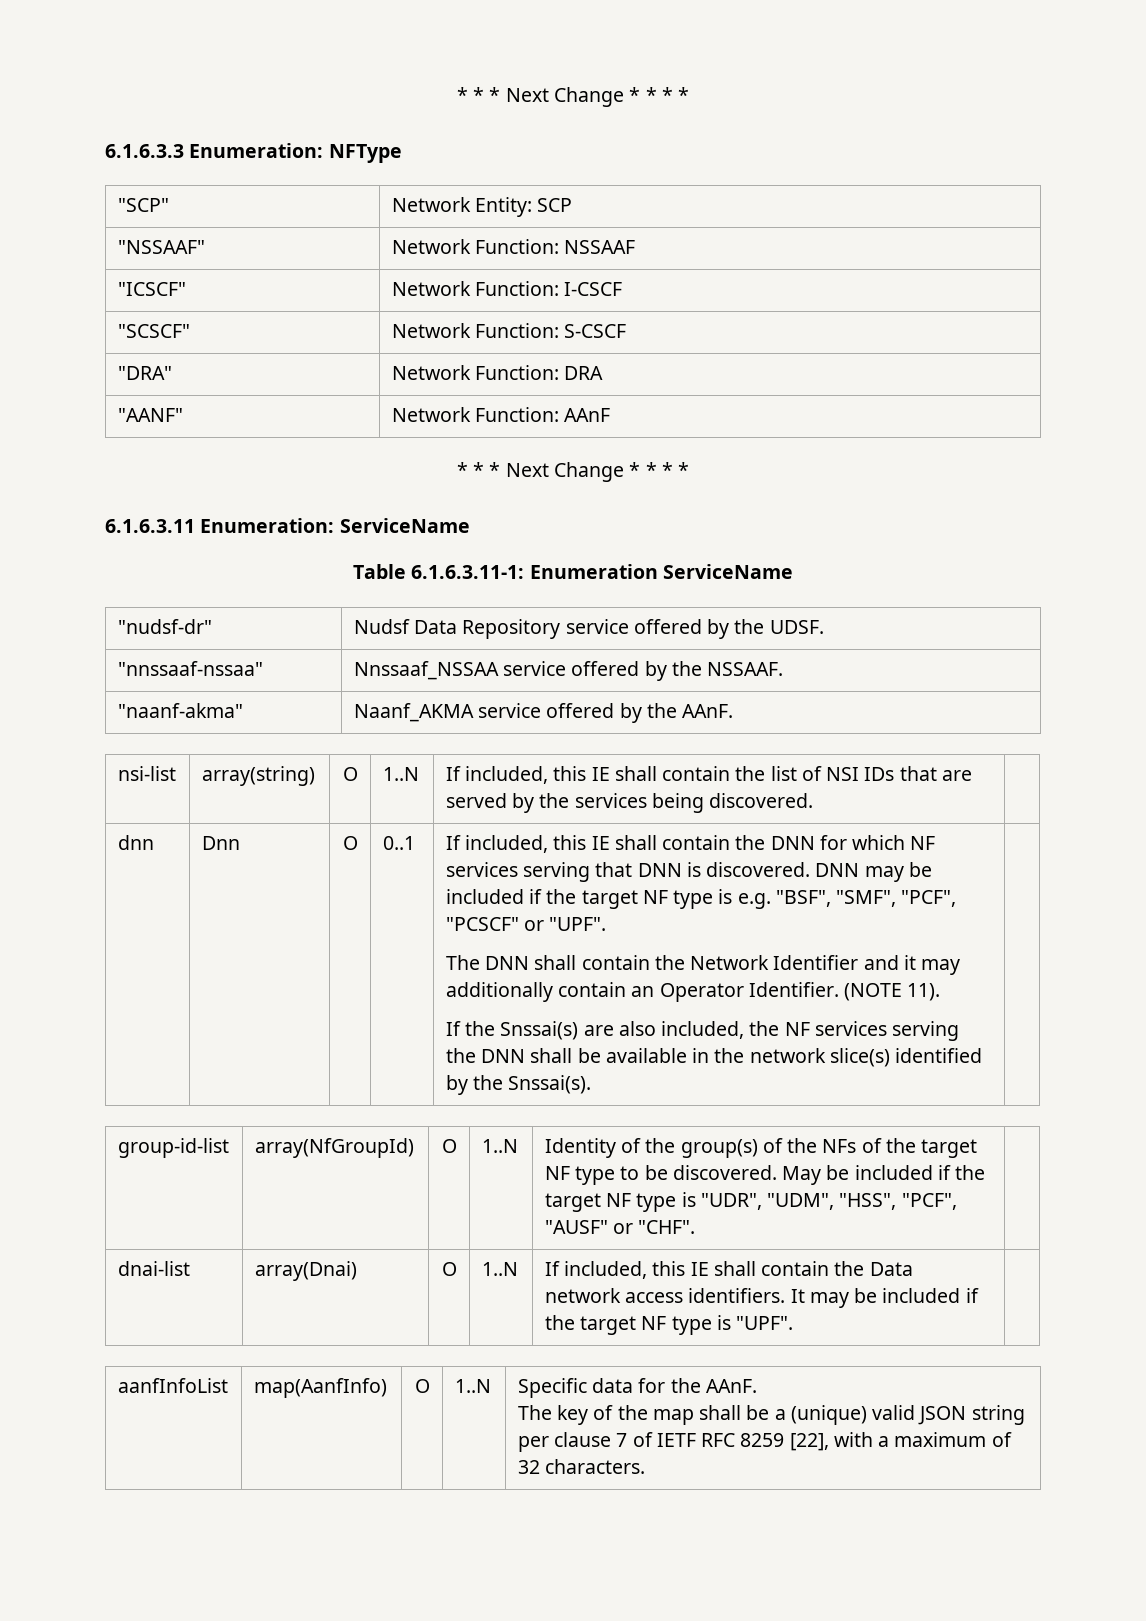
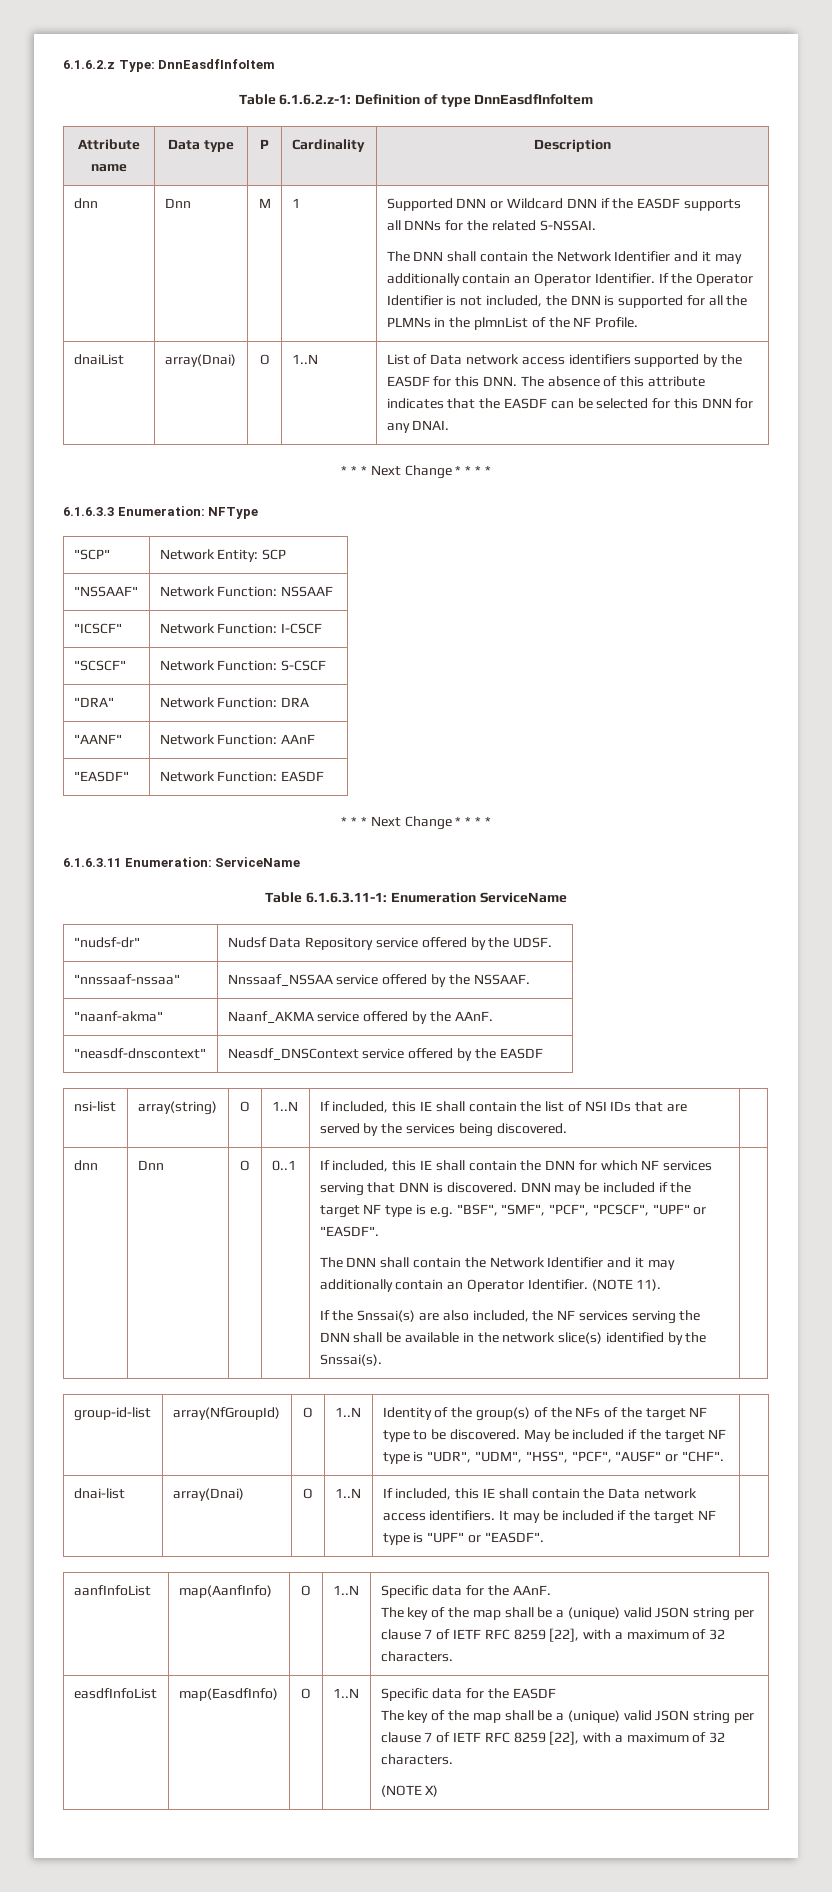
+ 6.1.6.2.z Type: DnnEasdfInfoItem
+ Table 6.1.6.2.z-1: Definition of type DnnEasdfInfoItem
+ Attribute name | Data type | P | Cardinality | Description
+ dnn | Dnn | M | 1 | Supported DNN or Wildcard DNN if the EASDF supports all DNNs for the related S-NSSAI.
+ The DNN shall contain the Network Identifier and it may additionally contain an Operator Identifier. If the Operator Identifier is not included, the DNN is supported for all the PLMNs in the plmnList of the NF Profile.
+ dnaiList | array(Dnai) | O | 1..N | List of Data network access identifiers supported by the EASDF for this DNN. The absence of this attribute indicates that the EASDF can be selected for this DNN for any DNAI.
+ "EASDF" | Network Function: EASDF
+ "neasdf-dnscontext" | Neasdf_DNSContext service offered by the EASDF
- DNN may be included if the target NF type is e.g. "BSF", "SMF", "PCF", "PCSCF" or "UPF".
+ DNN may be included if the target NF type is e.g. "BSF", "SMF", "PCF", "PCSCF", "UPF" or "EASDF".
- dnai-list | array(Dnai) | O | 1..N | If included, this IE shall contain the Data network access identifiers. It may be included if the target NF type is "UPF". |
+ dnai-list | array(Dnai) | O | 1..N | If included, this IE shall contain the Data network access identifiers. It may be included if the target NF type is "UPF" or "EASDF". |
+ easdfInfoList | map(EasdfInfo) | O | 1..N | Specific data for the EASDF
+ The key of the map shall be a (unique) valid JSON string per clause 7 of IETF RFC 8259 [22], with a maximum of 32 characters.
+ (NOTE X)

